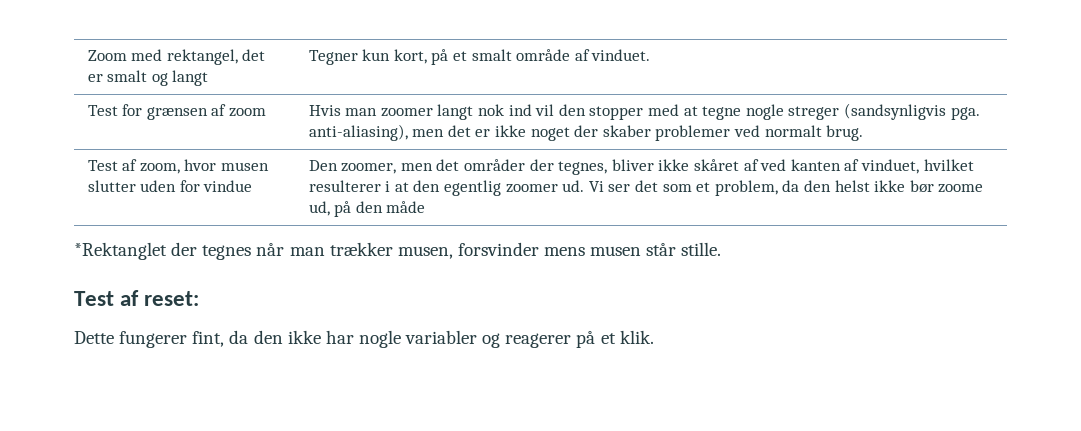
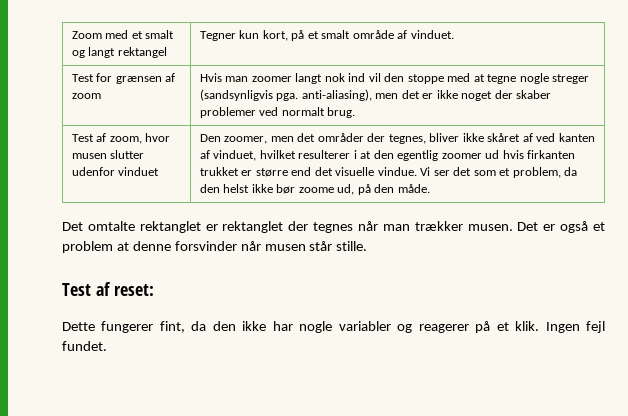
- Zoom med rektangel, det er smalt og langt | Tegner kun kort, på et smalt område af vinduet.
+ Zoom med et smalt og langt rektangel | Tegner kun kort, på et smalt område af vinduet.
- Test for grænsen af zoom | Hvis man zoomer langt nok ind vil den stopper med at tegne nogle streger (sandsynligvis pga. anti-aliasing), men det er ikke noget der skaber problemer ved normalt brug.
+ Test for grænsen af zoom | Hvis man zoomer langt nok ind vil den stoppe med at tegne nogle streger (sandsynligvis pga. anti-aliasing), men det er ikke noget der skaber problemer ved normalt brug.
- Test af zoom, hvor musen slutter uden for vindue
+ Test af zoom, hvor musen slutter udenfor vinduet
- Den zoomer, men det områder der tegnes, bliver ikke skåret af ved kanten af vinduet, hvilket resulterer i at den egentlig zoomer ud.
+ Den zoomer, men det områder der tegnes, bliver ikke skåret af ved kanten af vinduet, hvilket resulterer i at den egentlig zoomer ud hvis firkanten trukket er større end det visuelle vindue.
- Vi ser det som et problem, da den helst ikke bør zoome ud, på den måde
- *Rektanglet der tegnes når man trækker musen, forsvinder mens musen står stille.
+ Vi ser det som et problem, da den helst ikke bør zoome ud, på den måde.
+ Det omtalte rektanglet er rektanglet der tegnes når man trækker musen. Det er også et problem at denne forsvinder når musen står stille.
+ Ingen fejl fundet.

